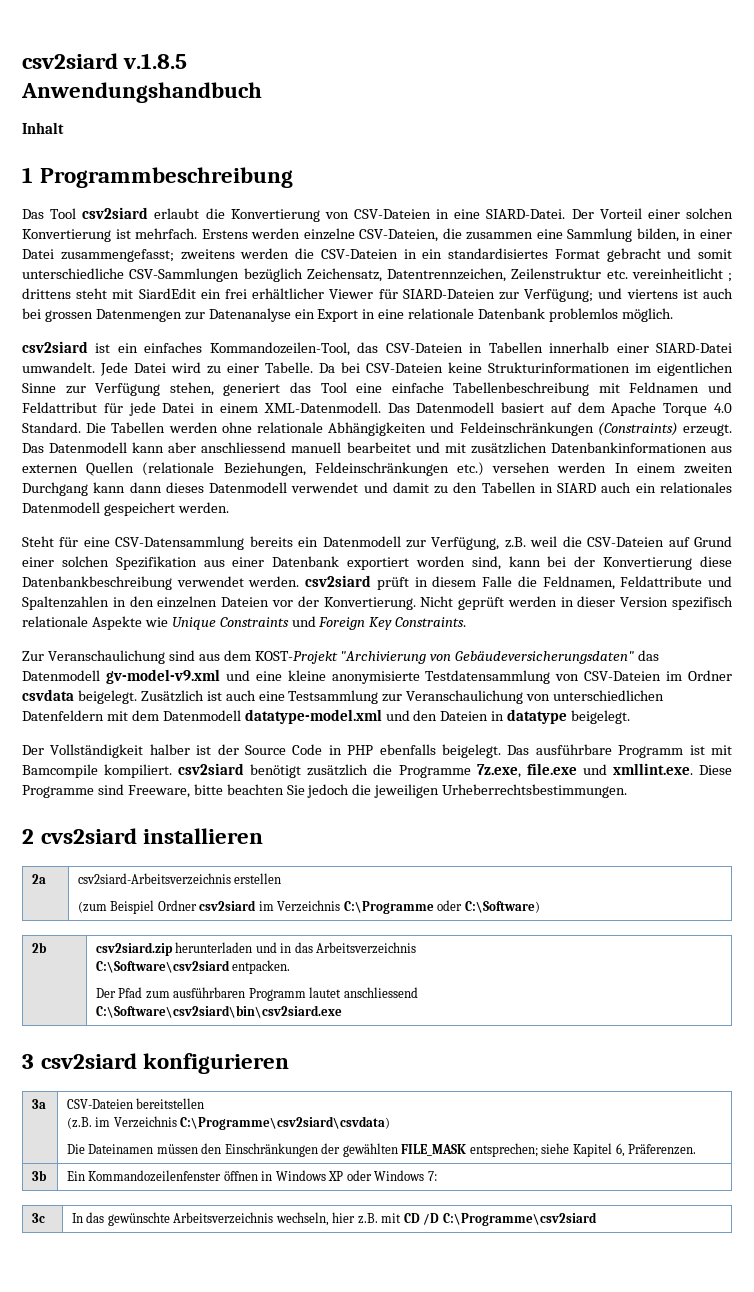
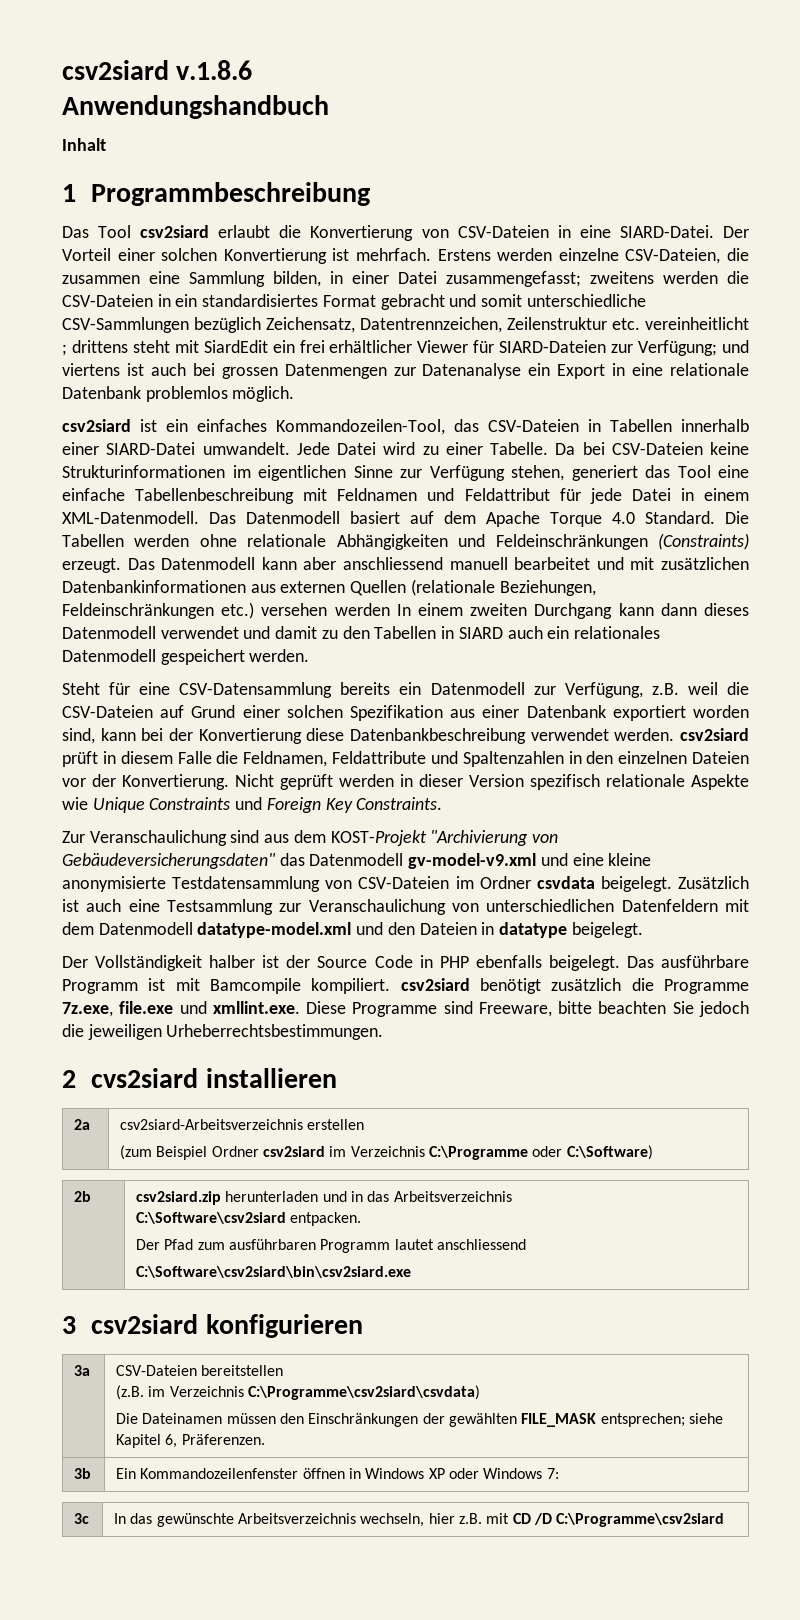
- csv2siard v.1.8.5
+ csv2siard v.1.8.6

